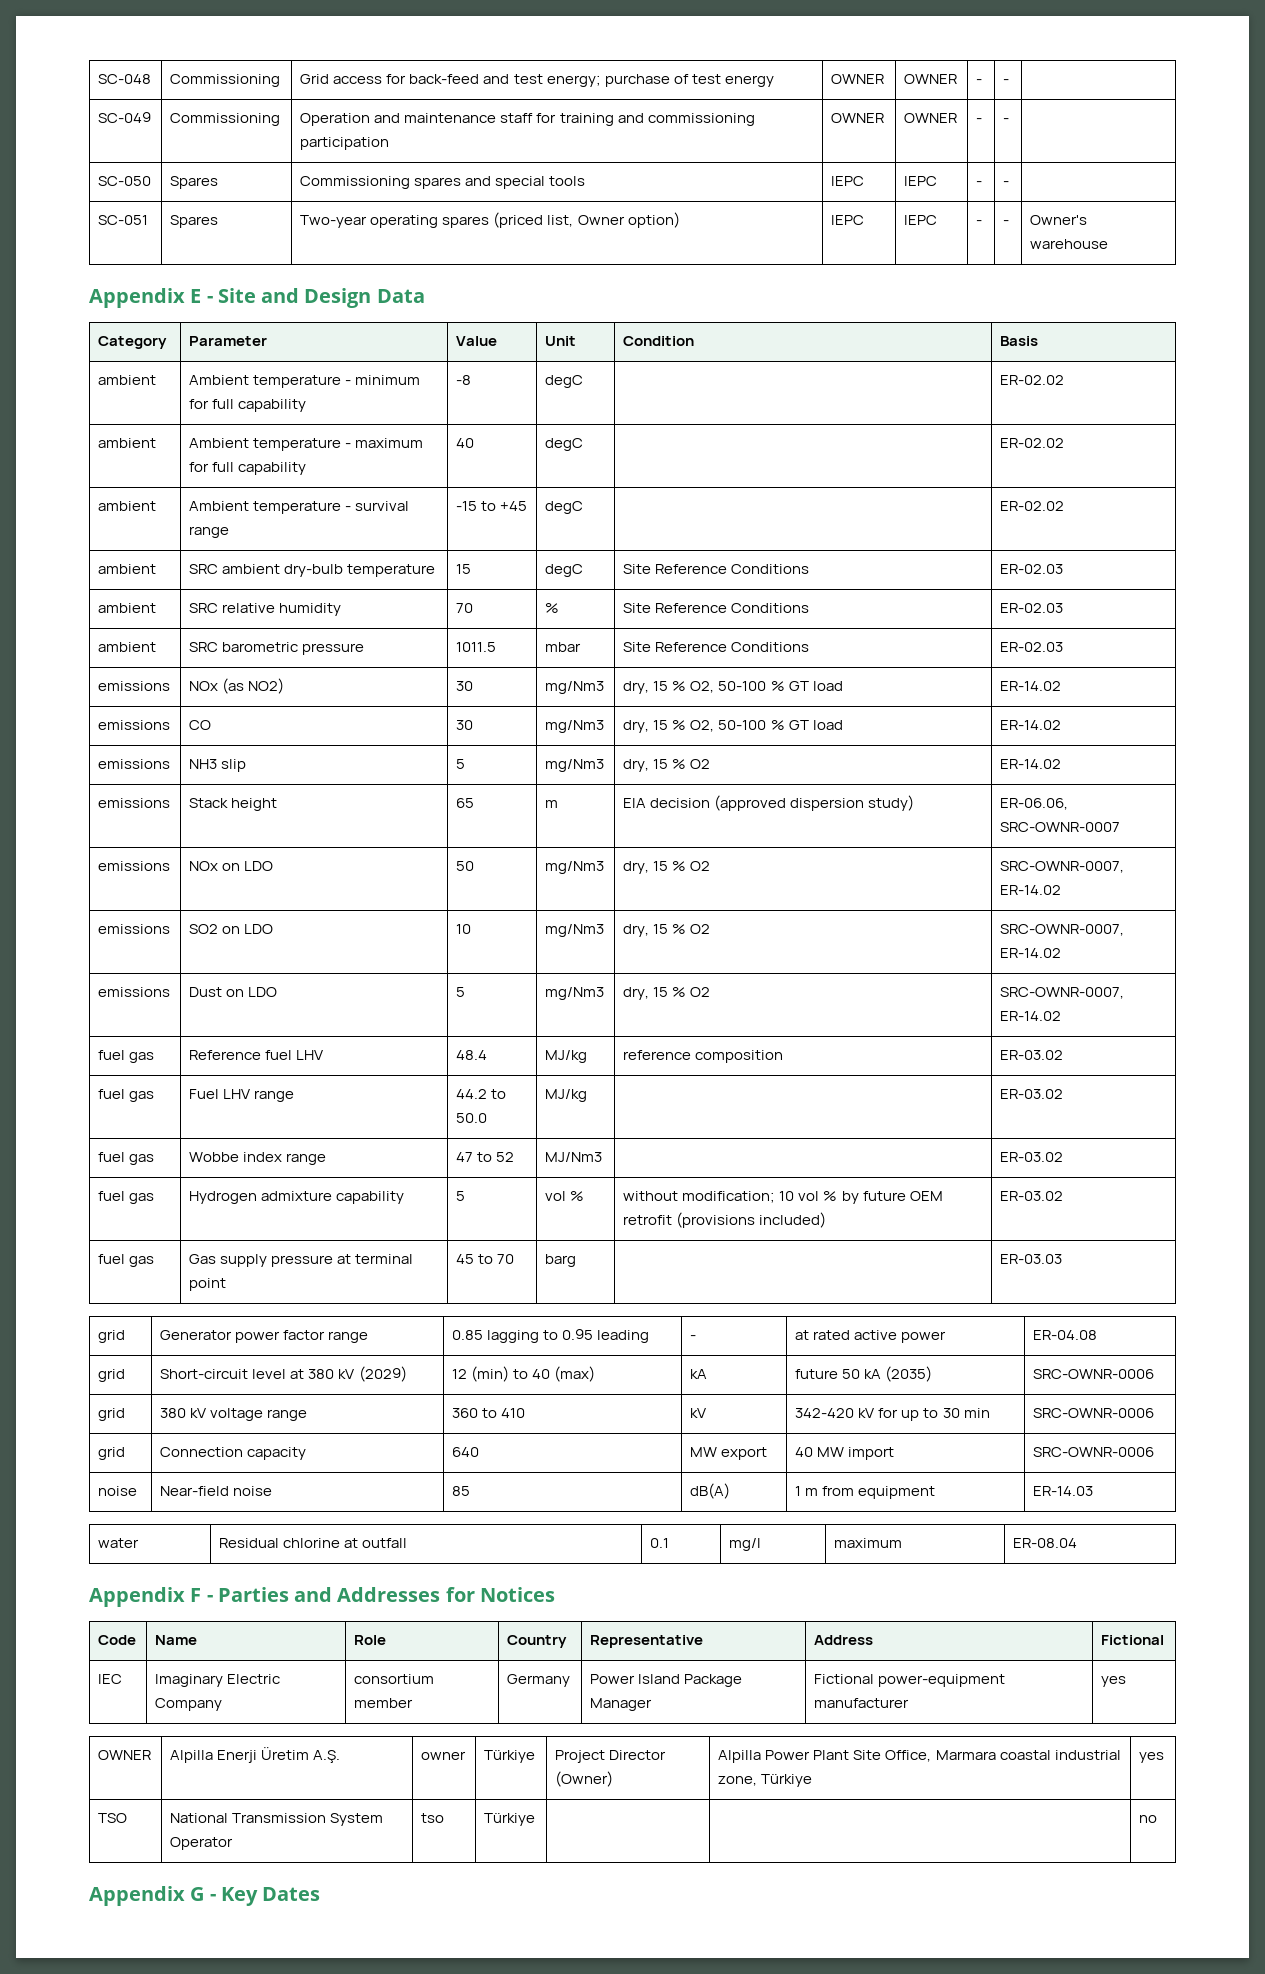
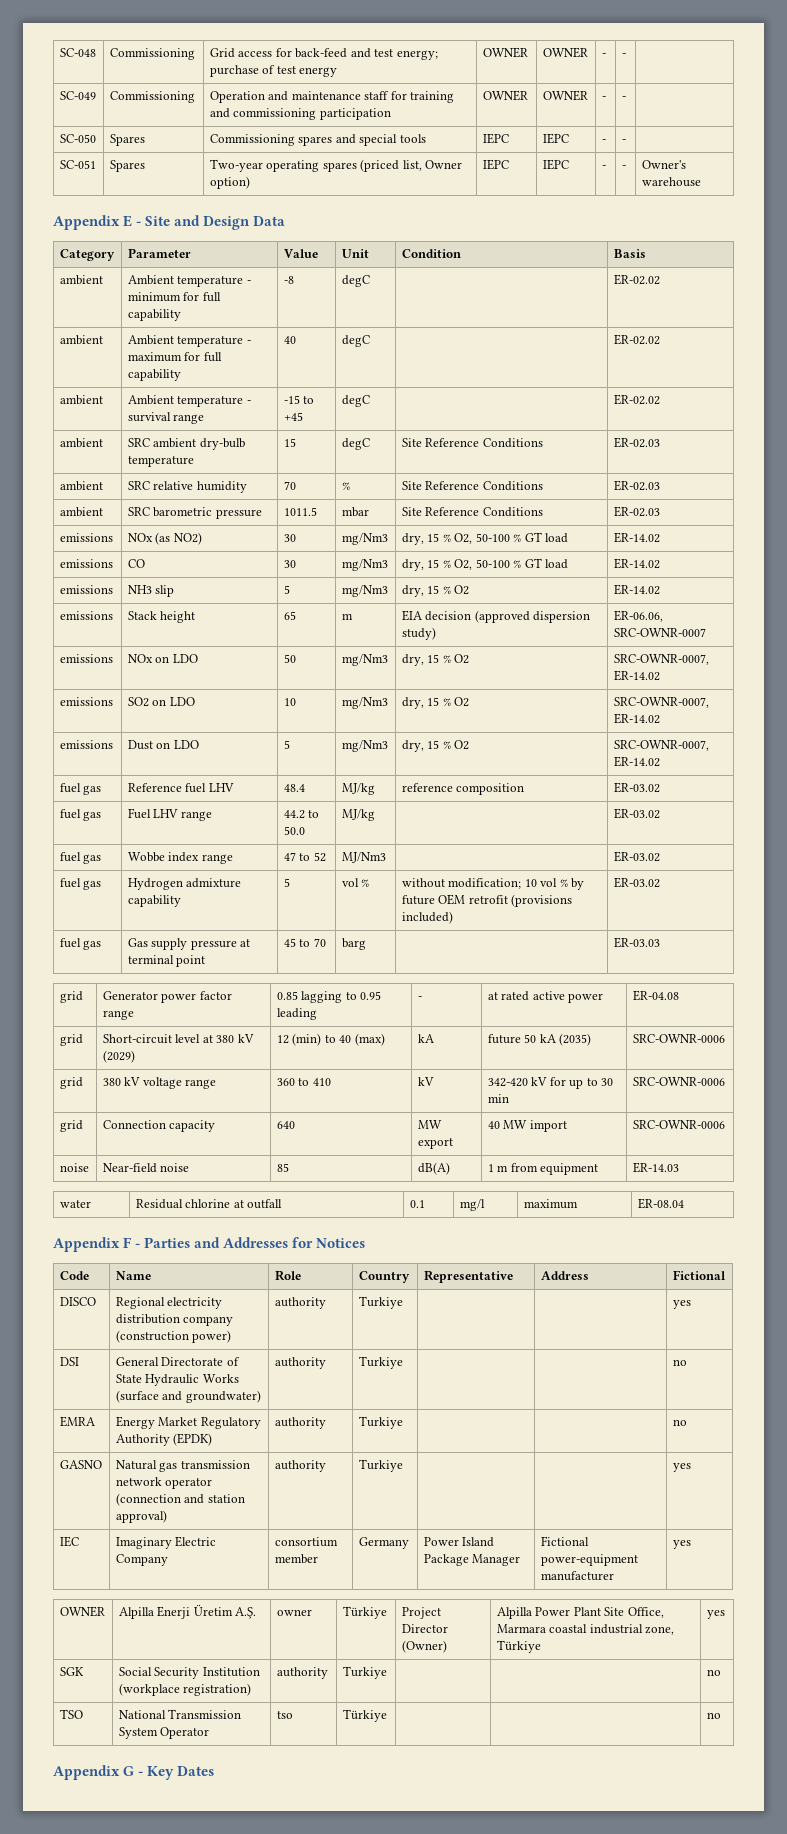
+ DISCO | Regional electricity distribution company (construction power) | authority | Turkiye | | | yes
+ DSI | General Directorate of State Hydraulic Works (surface and groundwater) | authority | Turkiye | | | no
+ EMRA | Energy Market Regulatory Authority (EPDK) | authority | Turkiye | | | no
+ GASNO | Natural gas transmission network operator (connection and station approval) | authority | Turkiye | | | yes
+ SGK | Social Security Institution (workplace registration) | authority | Turkiye | | | no

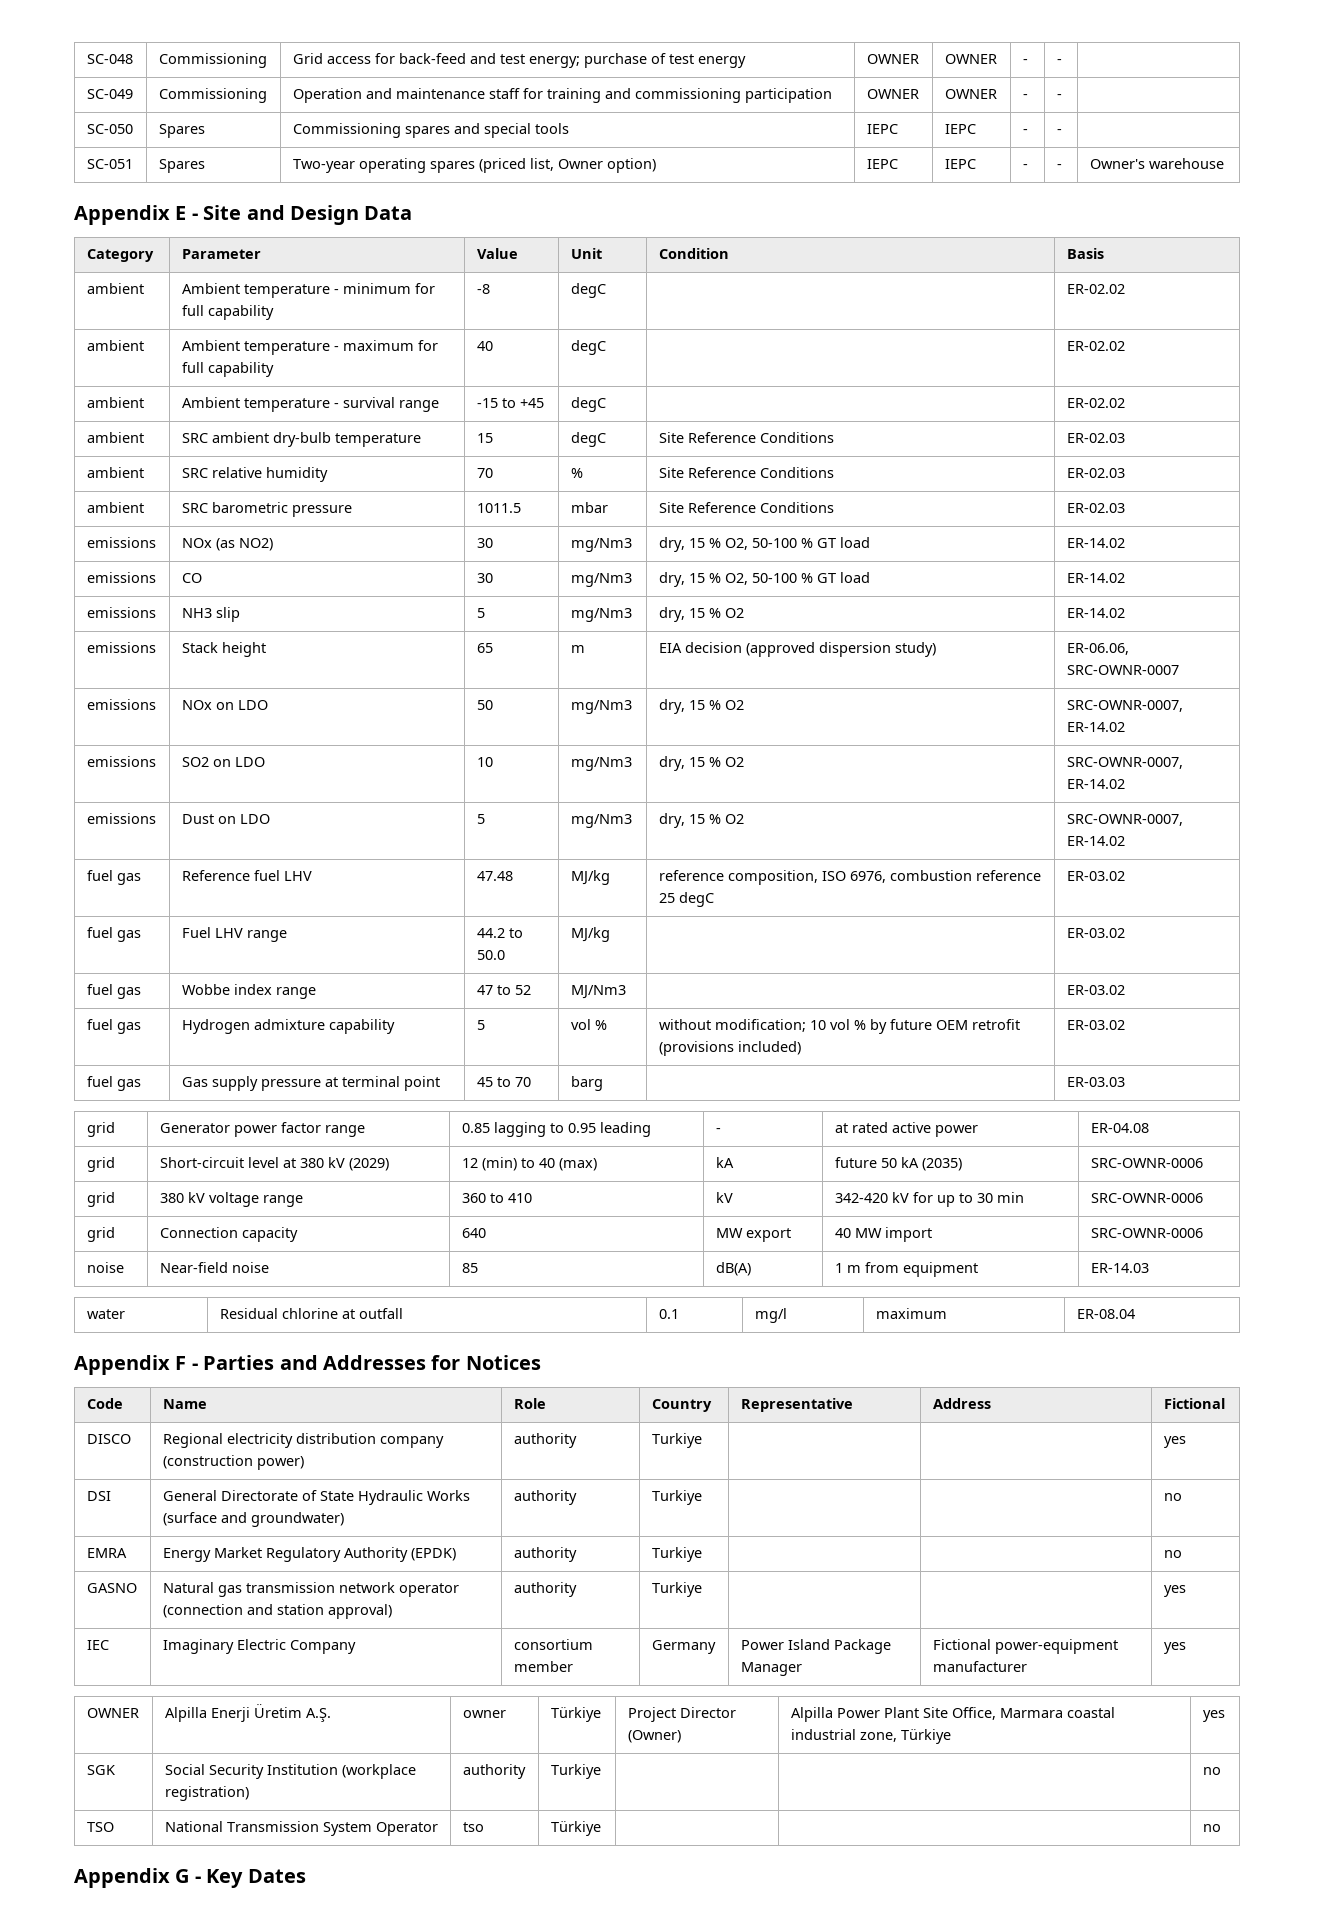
- fuel gas | Reference fuel LHV | 48.4 | MJ/kg | reference composition | ER-03.02
+ fuel gas | Reference fuel LHV | 47.48 | MJ/kg | reference composition, ISO 6976, combustion reference 25 degC | ER-03.02

